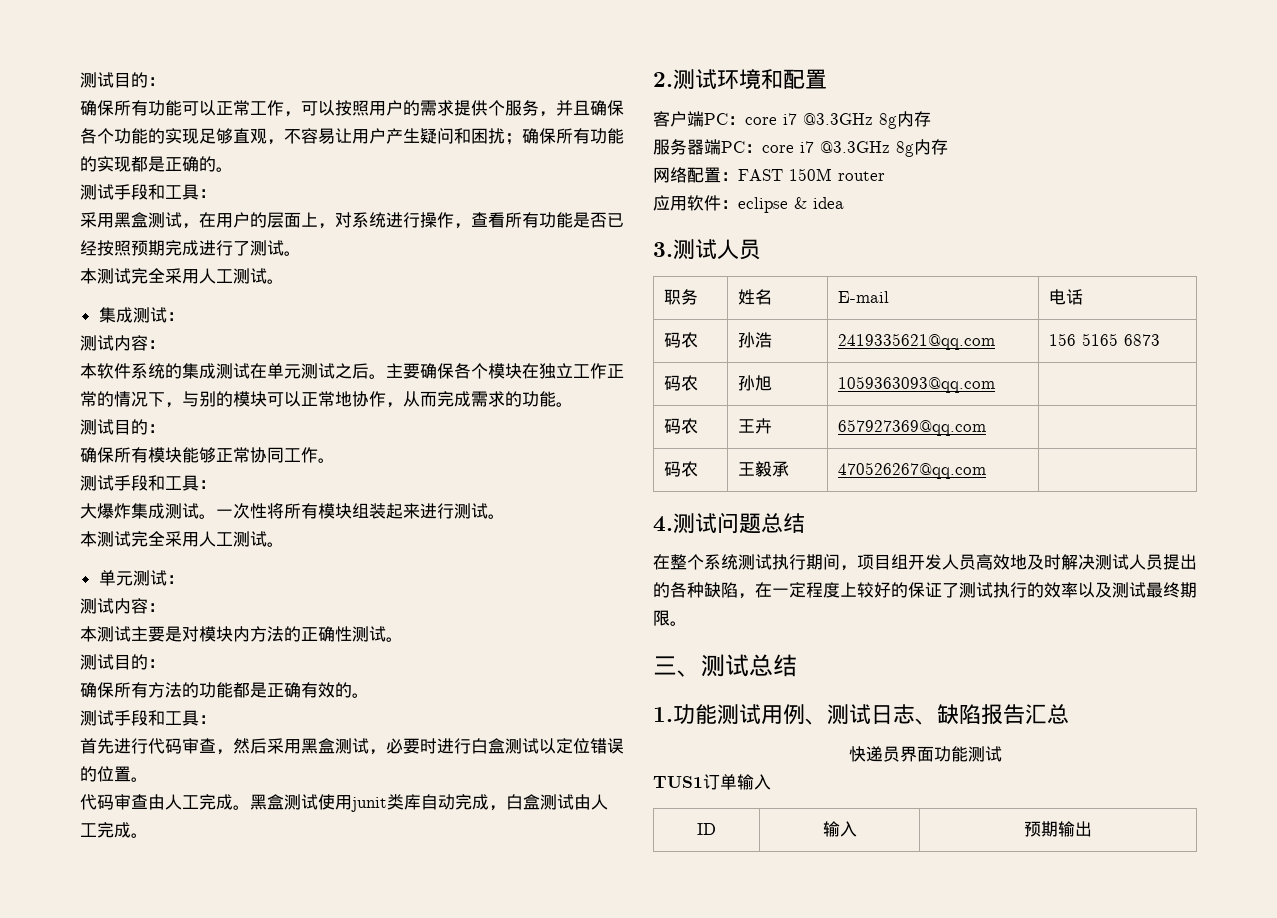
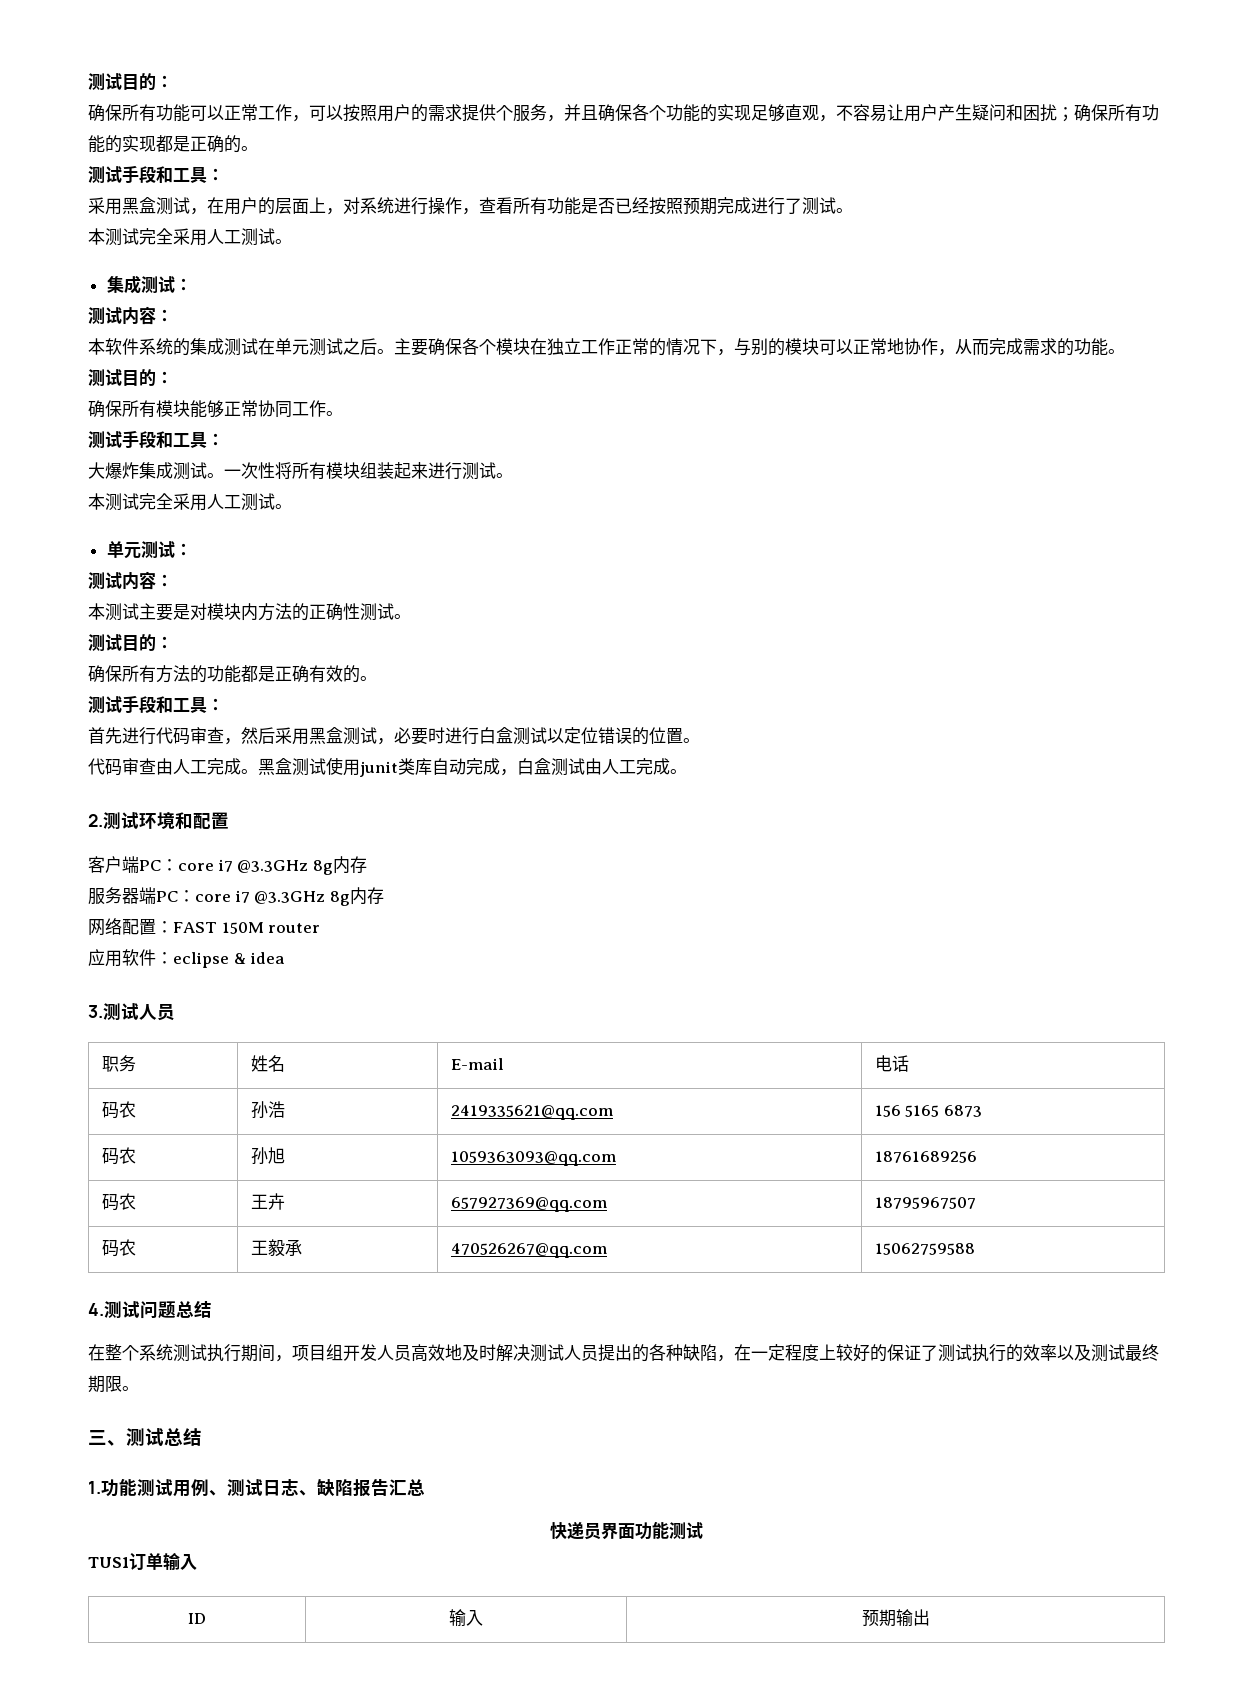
- 码农 | 孙旭 | 1059363093@qq.com |
+ 码农 | 孙旭 | 1059363093@qq.com | 18761689256
- 码农 | 王卉 | 657927369@qq.com |
+ 码农 | 王卉 | 657927369@qq.com | 18795967507
- 码农 | 王毅承 | 470526267@qq.com |
+ 码农 | 王毅承 | 470526267@qq.com | 15062759588

